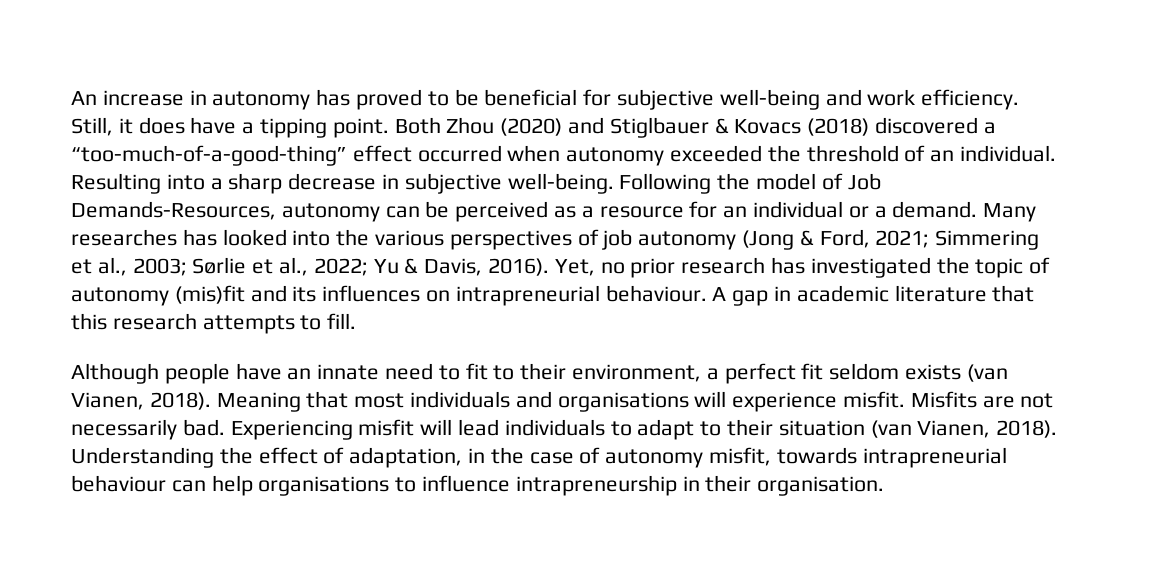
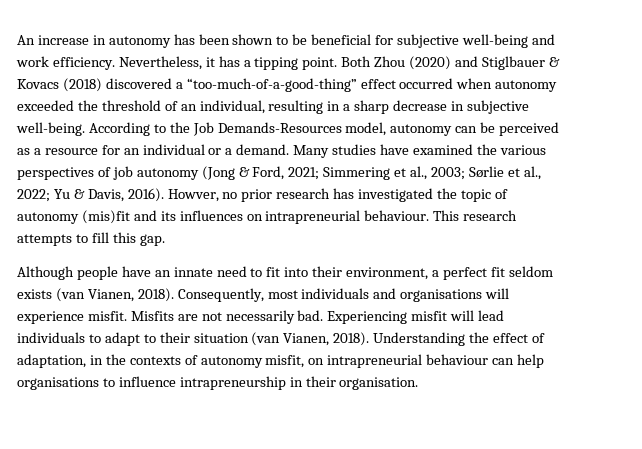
- An increase in autonomy has proved to be beneficial for subjective well-being and work efficiency.
+ An increase in autonomy has been shown to be beneficial for subjective well-being and work efficiency.
- Still, it does have a tipping point.
+ Nevertheless, it has a tipping point.
- Both Zhou (2020) and Stiglbauer & Kovacs (2018) discovered a “too-much-of-a-good-thing” effect occurred when autonomy exceeded the threshold of an individual. Resulting into a sharp decrease in subjective well-being.
+ Both Zhou (2020) and Stiglbauer & Kovacs (2018) discovered a “too-much-of-a-good-thing” effect occurred when autonomy exceeded the threshold of an individual, resulting in a sharp decrease in subjective well-being.
- Following the model of Job Demands-Resources, autonomy can be perceived as a resource for an individual or a demand.
+ According to the Job Demands-Resources model, autonomy can be perceived as a resource for an individual or a demand.
- Many researches has looked into the various perspectives of job autonomy (Jong & Ford, 2021; Simmering et al., 2003; Sørlie et al., 2022; Yu & Davis, 2016).
+ Many studies have examined the various perspectives of job autonomy (Jong & Ford, 2021; Simmering et al., 2003; Sørlie et al., 2022; Yu & Davis, 2016).
- Yet, no prior research has investigated the topic of autonomy (mis)fit and its influences on intrapreneurial behaviour.
+ Howver, no prior research has investigated the topic of autonomy (mis)fit and its influences on intrapreneurial behaviour.
- A gap in academic literature that this research attempts to fill.
+ This research attempts to fill this gap.
- Although people have an innate need to fit to their environment, a perfect fit seldom exists (van Vianen, 2018).
+ Although people have an innate need to fit into their environment, a perfect fit seldom exists (van Vianen, 2018).
- Meaning that most individuals and organisations will experience misfit.
+ Consequently, most individuals and organisations will experience misfit.
- Understanding the effect of adaptation, in the case of autonomy misfit, towards intrapreneurial behaviour can help organisations to influence intrapreneurship in their organisation.
+ Understanding the effect of adaptation, in the contexts of autonomy misfit, on intrapreneurial behaviour can help organisations to influence intrapreneurship in their organisation.

